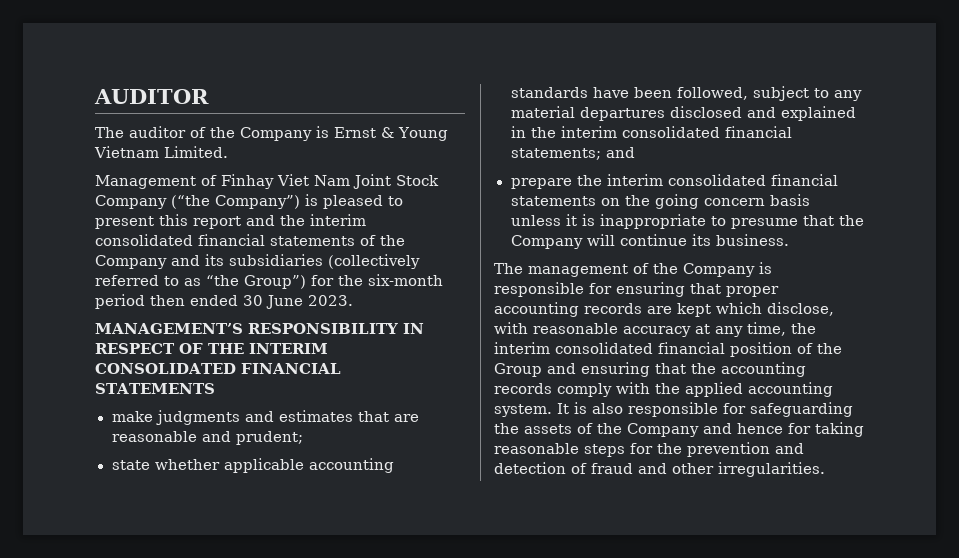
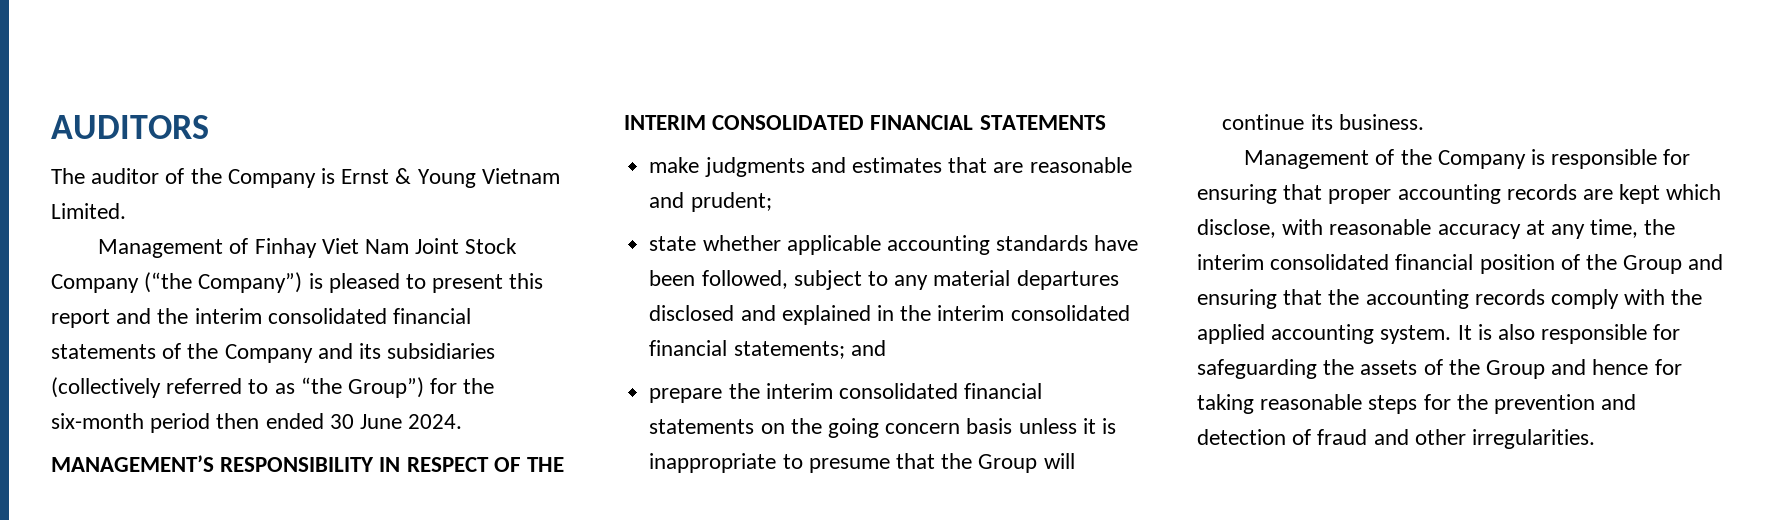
- AUDITOR
+ AUDITORS
- Management of Finhay Viet Nam Joint Stock Company (“the Company”) is pleased to present this report and the interim consolidated financial statements of the Company and its subsidiaries (collectively referred to as “the Group”) for the six-month period then ended 30 June 2023.
+ Management of Finhay Viet Nam Joint Stock Company (“the Company”) is pleased to present this report and the interim consolidated financial statements of the Company and its subsidiaries (collectively referred to as “the Group”) for the six-month period then ended 30 June 2024.
- prepare the interim consolidated financial statements on the going concern basis unless it is inappropriate to presume that the Company will continue its business.
+ prepare the interim consolidated financial statements on the going concern basis unless it is inappropriate to presume that the Group will continue its business.
- The management of the Company is responsible for ensuring that proper accounting records are kept which disclose, with reasonable accuracy at any time, the interim consolidated financial position of the Group and ensuring that the accounting records comply with the applied accounting system.
+ Management of the Company is responsible for ensuring that proper accounting records are kept which disclose, with reasonable accuracy at any time, the interim consolidated financial position of the Group and ensuring that the accounting records comply with the applied accounting system.
- It is also responsible for safeguarding the assets of the Company and hence for taking reasonable steps for the prevention and detection of fraud and other irregularities.
+ It is also responsible for safeguarding the assets of the Group and hence for taking reasonable steps for the prevention and detection of fraud and other irregularities.

